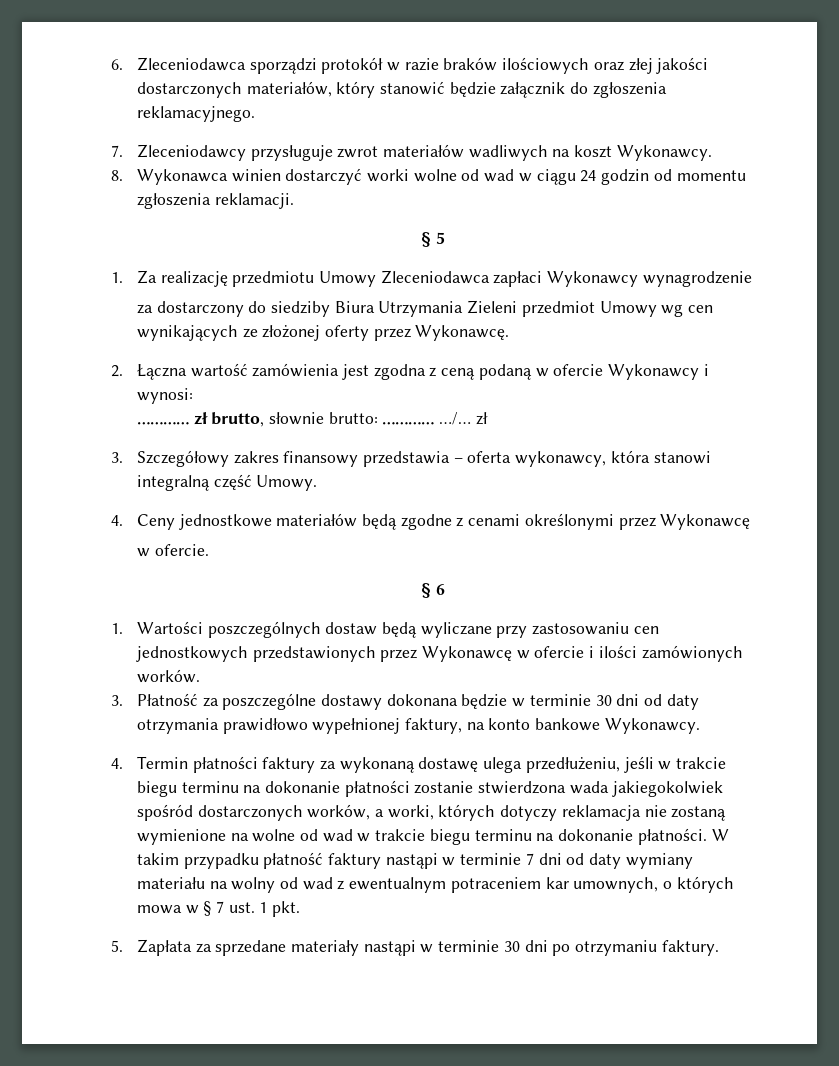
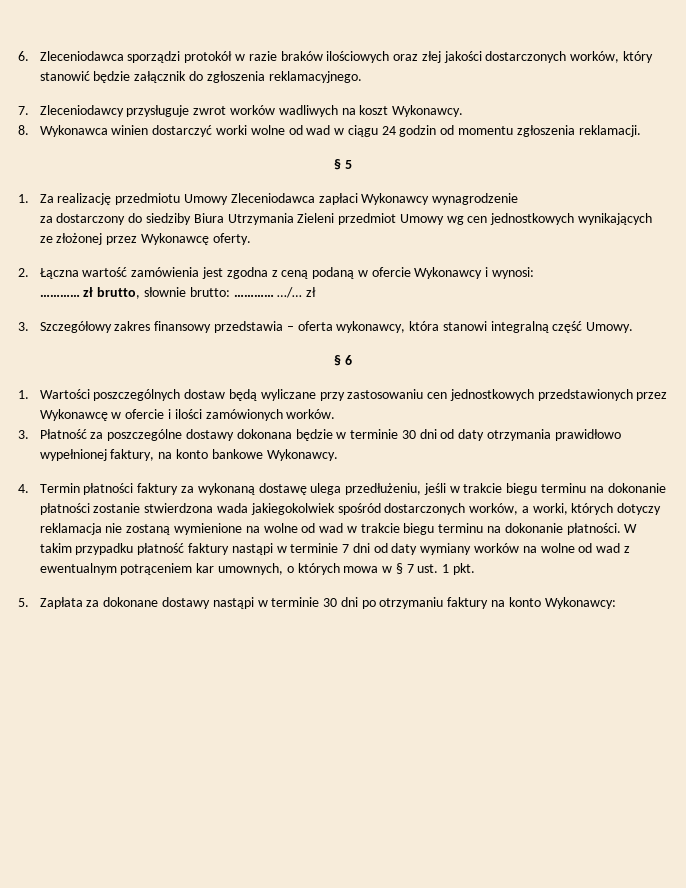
- 6. Zleceniodawca sporządzi protokół w razie braków ilościowych oraz złej jakości dostarczonych materiałów, który stanowić będzie załącznik do zgłoszenia reklamacyjnego.
+ 6. Zleceniodawca sporządzi protokół w razie braków ilościowych oraz złej jakości dostarczonych worków, który stanowić będzie załącznik do zgłoszenia reklamacyjnego.
- 7. Zleceniodawcy przysługuje zwrot materiałów wadliwych na koszt Wykonawcy.
+ 7. Zleceniodawcy przysługuje zwrot worków wadliwych na koszt Wykonawcy.
- za dostarczony do siedziby Biura Utrzymania Zieleni przedmiot Umowy wg cen wynikających ze złożonej oferty przez Wykonawcę.
+ za dostarczony do siedziby Biura Utrzymania Zieleni przedmiot Umowy wg cen jednostkowych wynikających ze złożonej przez Wykonawcę oferty.
- 4. Ceny jednostkowe materiałów będą zgodne z cenami określonymi przez Wykonawcę
- w ofercie.
- W takim przypadku płatność faktury nastąpi w terminie 7 dni od daty wymiany materiału na wolny od wad z ewentualnym potraceniem kar umownych, o których mowa w § 7 ust. 1 pkt.
+ W takim przypadku płatność faktury nastąpi w terminie 7 dni od daty wymiany worków na wolne od wad z ewentualnym potrąceniem kar umownych, o których mowa w § 7 ust. 1 pkt.
- 5. Zapłata za sprzedane materiały nastąpi w terminie 30 dni po otrzymaniu faktury.
+ 5. Zapłata za dokonane dostawy nastąpi w terminie 30 dni po otrzymaniu faktury na konto Wykonawcy:

